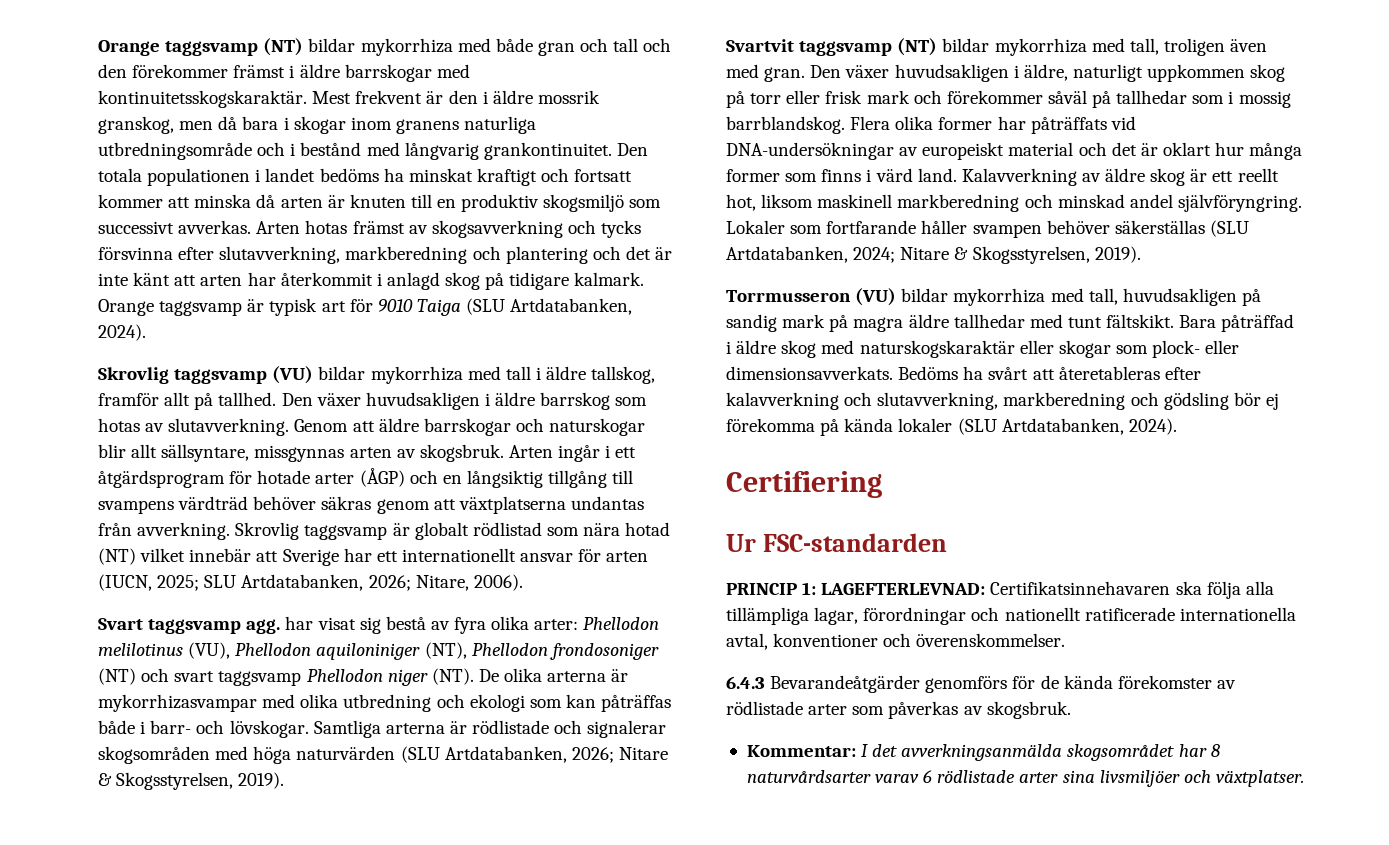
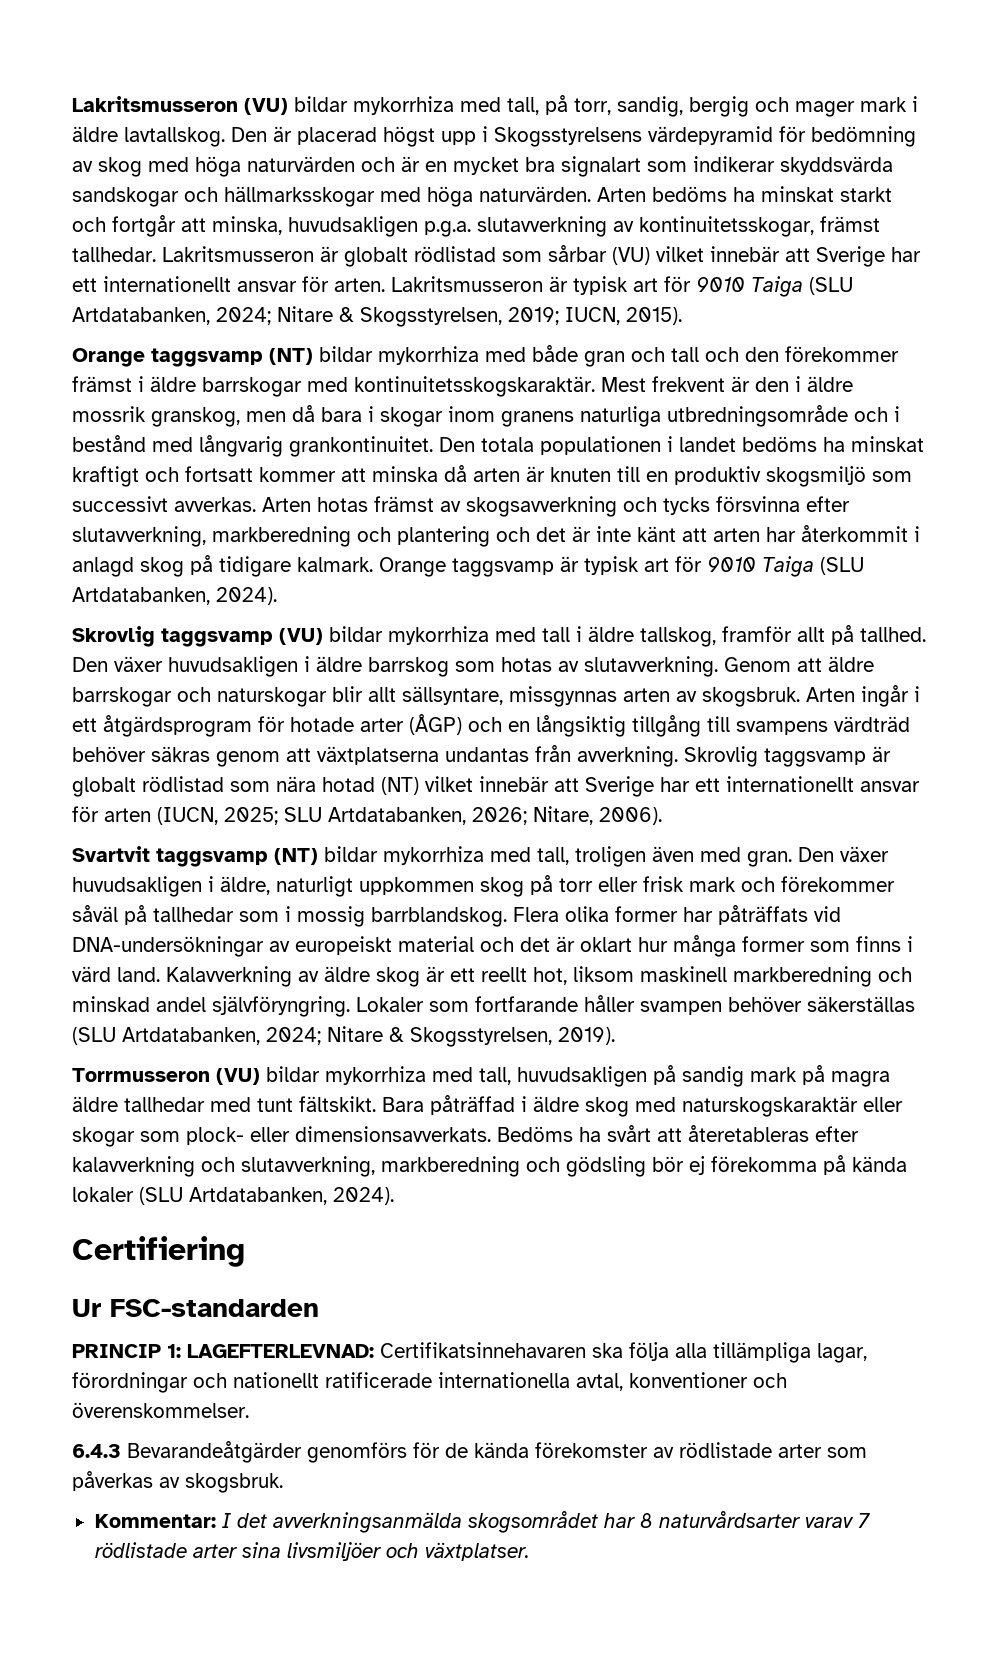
+ Lakritsmusseron (VU) bildar mykorrhiza med tall, på torr, sandig, bergig och mager mark i äldre lavtallskog. Den är placerad högst upp i Skogsstyrelsens värdepyramid för bedömning av skog med höga naturvärden och är en mycket bra signalart som indikerar skyddsvärda sandskogar och hällmarksskogar med höga naturvärden. Arten bedöms ha minskat starkt och fortgår att minska, huvudsakligen p.g.a. slutavverkning av kontinuitetsskogar, främst tallhedar. Lakritsmusseron är globalt rödlistad som sårbar (VU) vilket innebär att Sverige har ett internationellt ansvar för arten. Lakritsmusseron är typisk art för 9010 Taiga (SLU Artdatabanken, 2024; Nitare & Skogsstyrelsen, 2019; IUCN, 2015).
- Svart taggsvamp agg. har visat sig bestå av fyra olika arter: Phellodon melilotinus (VU), Phellodon aquiloniniger (NT), Phellodon frondosoniger (NT) och svart taggsvamp Phellodon niger (NT). De olika arterna är mykorrhizasvampar med olika utbredning och ekologi som kan påträffas både i barr- och lövskogar. Samtliga arterna är rödlistade och signalerar skogsområden med höga naturvärden (SLU Artdatabanken, 2026; Nitare & Skogsstyrelsen, 2019).
- Kommentar: I det avverkningsanmälda skogsområdet har 8 naturvårdsarter varav 6 rödlistade arter sina livsmiljöer och växtplatser.
+ Kommentar: I det avverkningsanmälda skogsområdet har 8 naturvårdsarter varav 7 rödlistade arter sina livsmiljöer och växtplatser.

